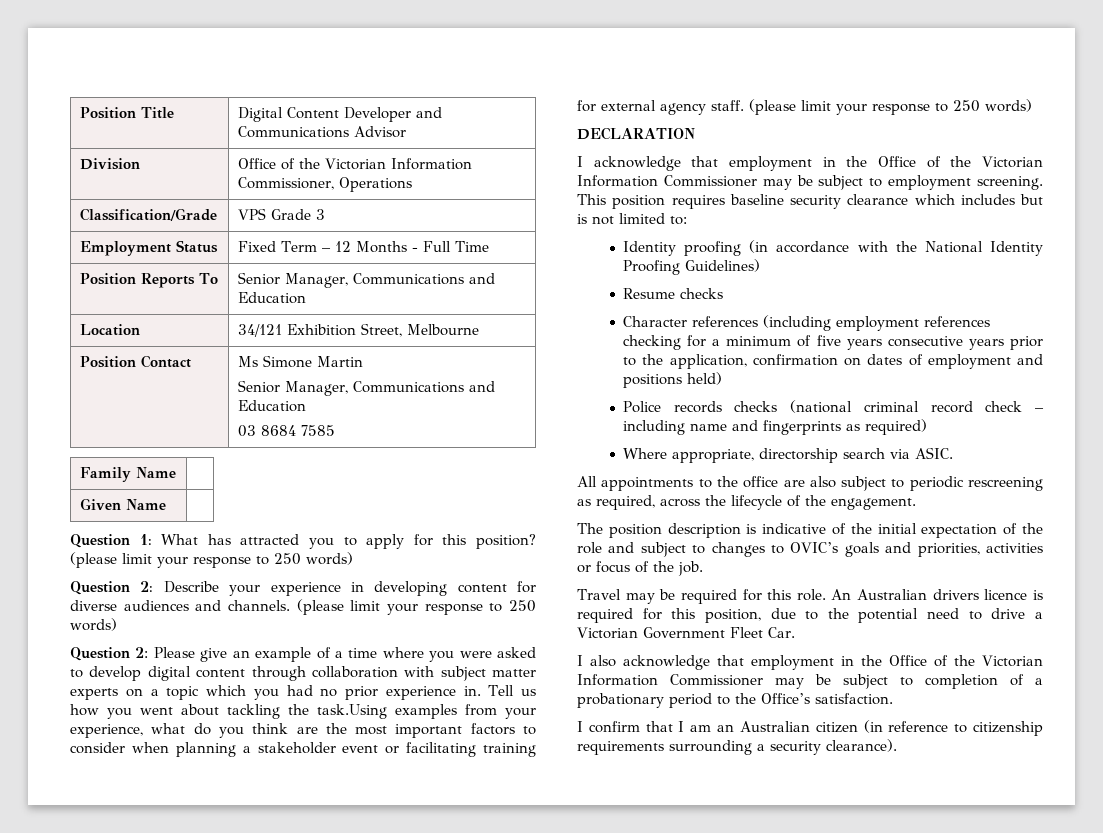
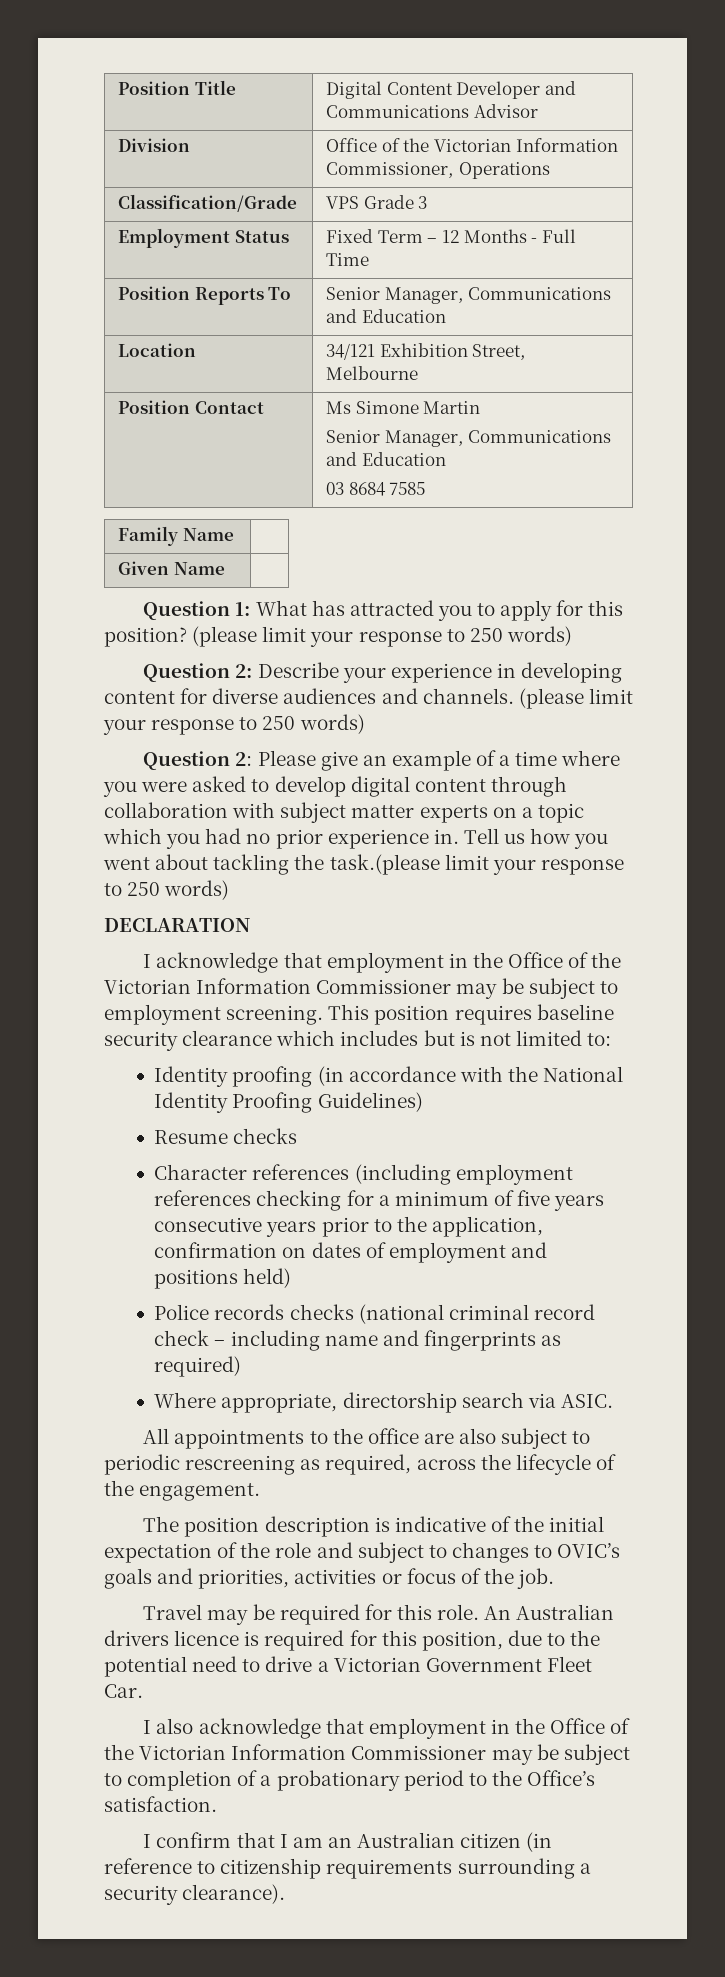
- Tell us how you went about tackling the task.Using examples from your experience, what do you think are the most important factors to consider when planning a stakeholder event or facilitating training for external agency staff. (please limit your response to 250 words)
+ Tell us how you went about tackling the task.(please limit your response to 250 words)

